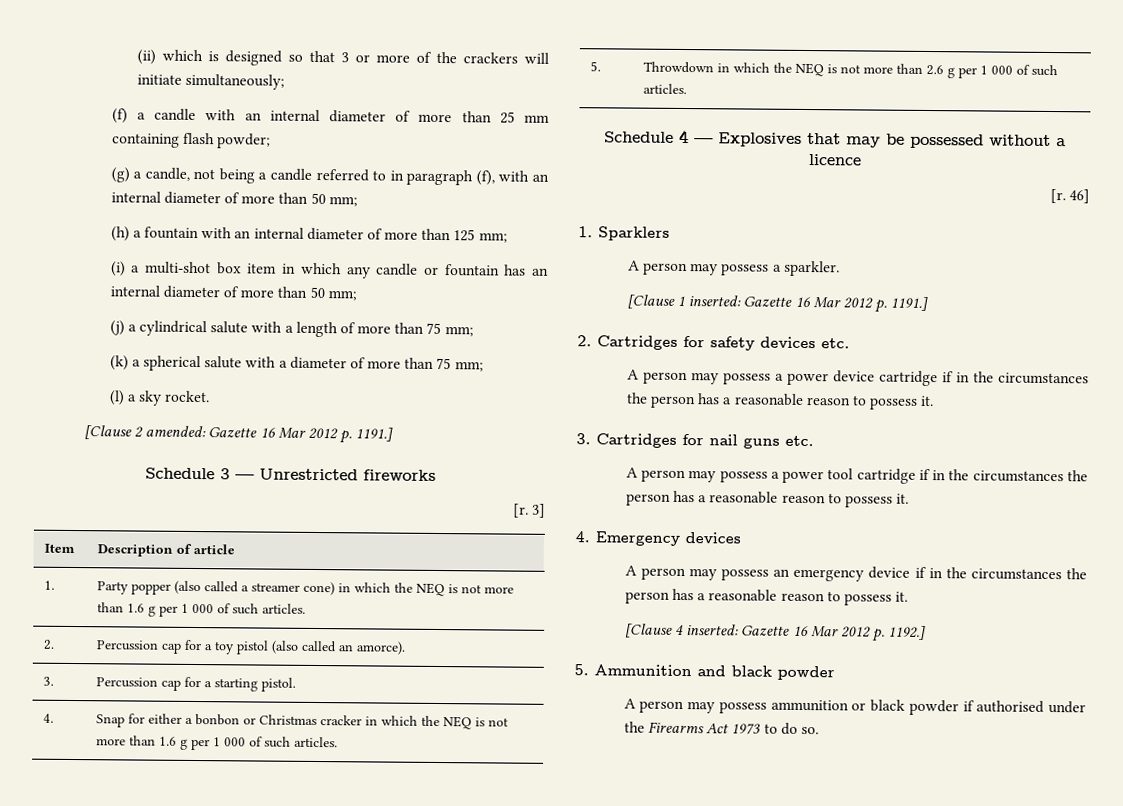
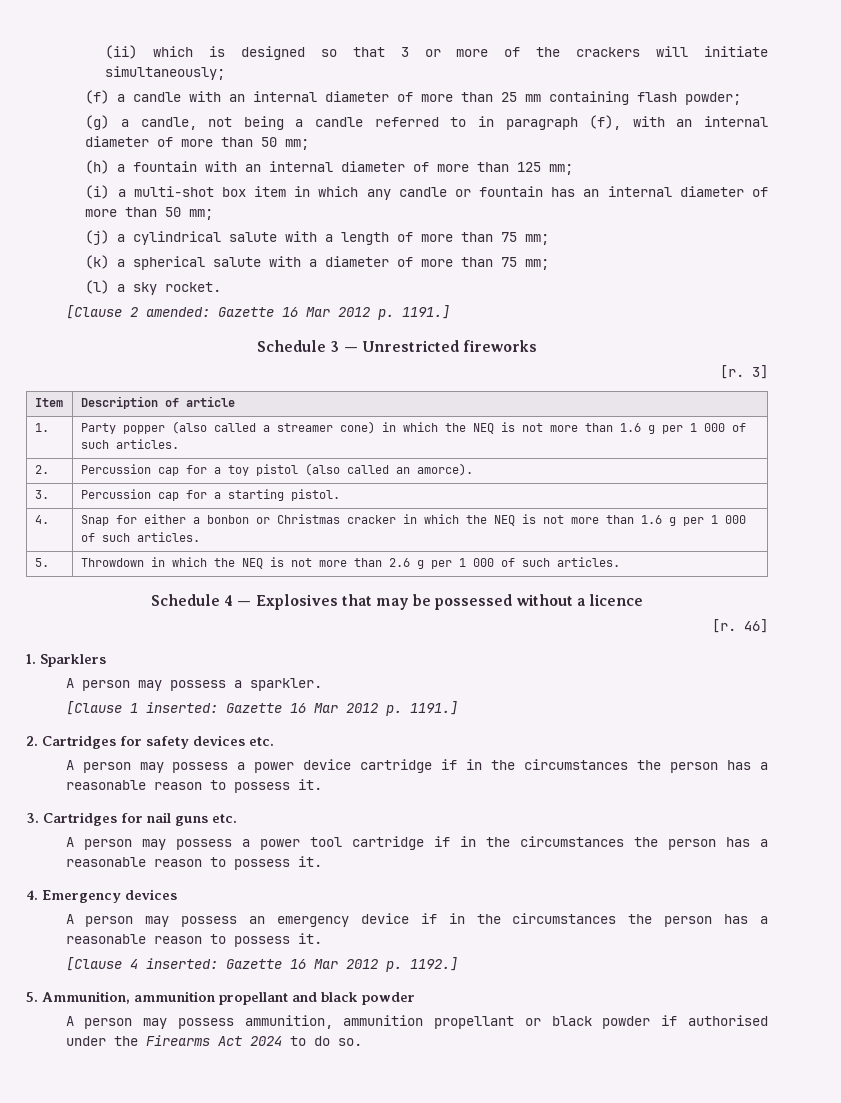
- 5. Ammunition and black powder
+ 5. Ammunition, ammunition propellant and black powder
- A person may possess ammunition or black powder if authorised under the Firearms Act 1973 to do so.
+ A person may possess ammunition, ammunition propellant or black powder if authorised under the Firearms Act 2024 to do so.

